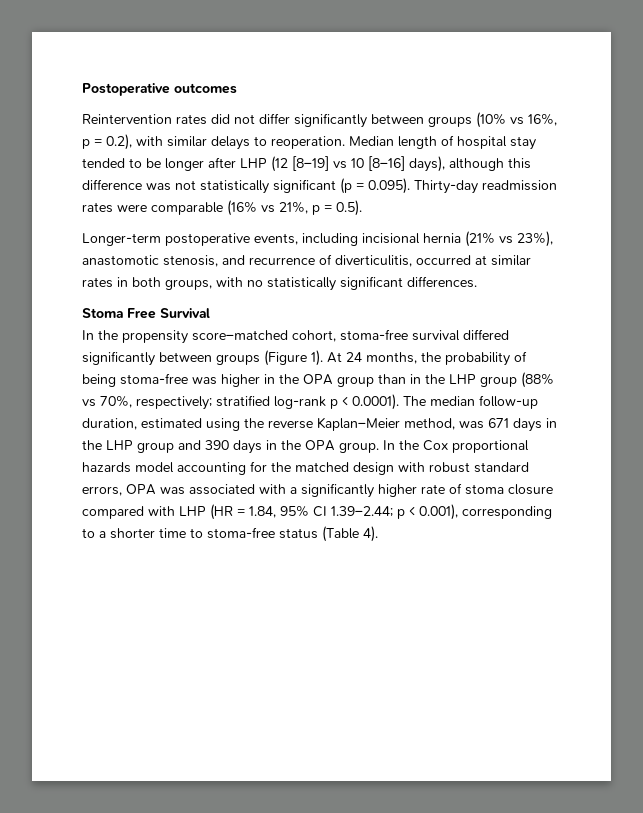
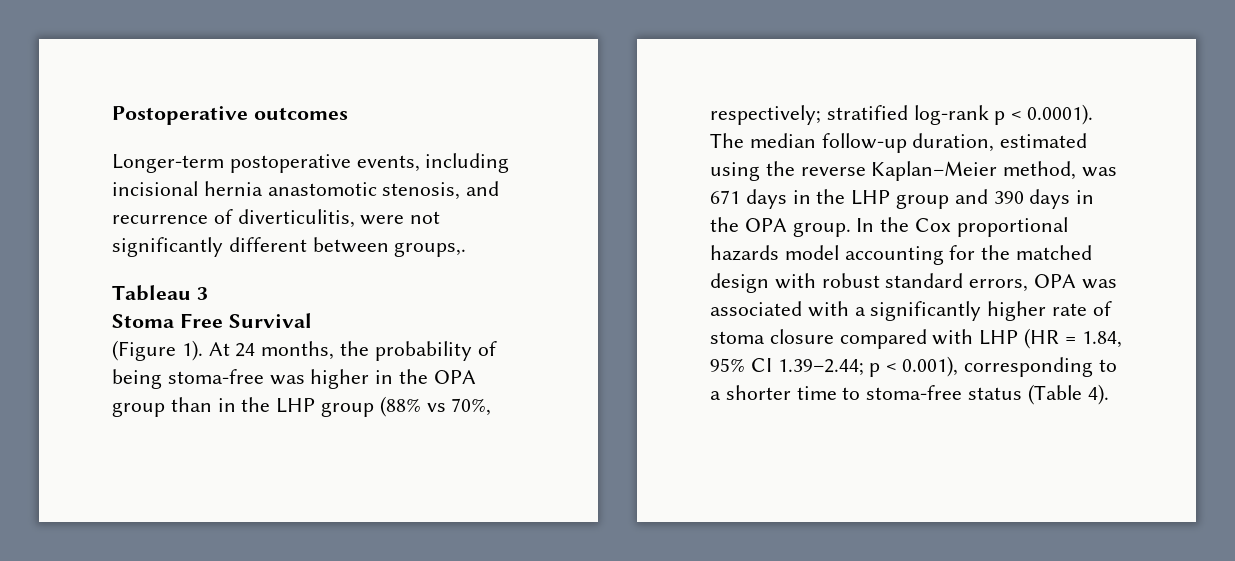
- Reintervention rates did not differ significantly between groups (10% vs 16%, p = 0.2), with similar delays to reoperation. Median length of hospital stay tended to be longer after LHP (12 [8–19] vs 10 [8–16] days), although this difference was not statistically significant (p = 0.095). Thirty-day readmission rates were comparable (16% vs 21%, p = 0.5).
- Longer-term postoperative events, including incisional hernia (21% vs 23%), anastomotic stenosis, and recurrence of diverticulitis, occurred at similar rates in both groups, with no statistically significant differences.
+ Longer-term postoperative events, including incisional hernia anastomotic stenosis, and recurrence of diverticulitis, were not significantly different between groups,.
+ Tableau 3
  Stoma Free Survival
- In the propensity score–matched cohort, stoma-free survival differed significantly between groups (Figure 1).
+ (Figure 1).

